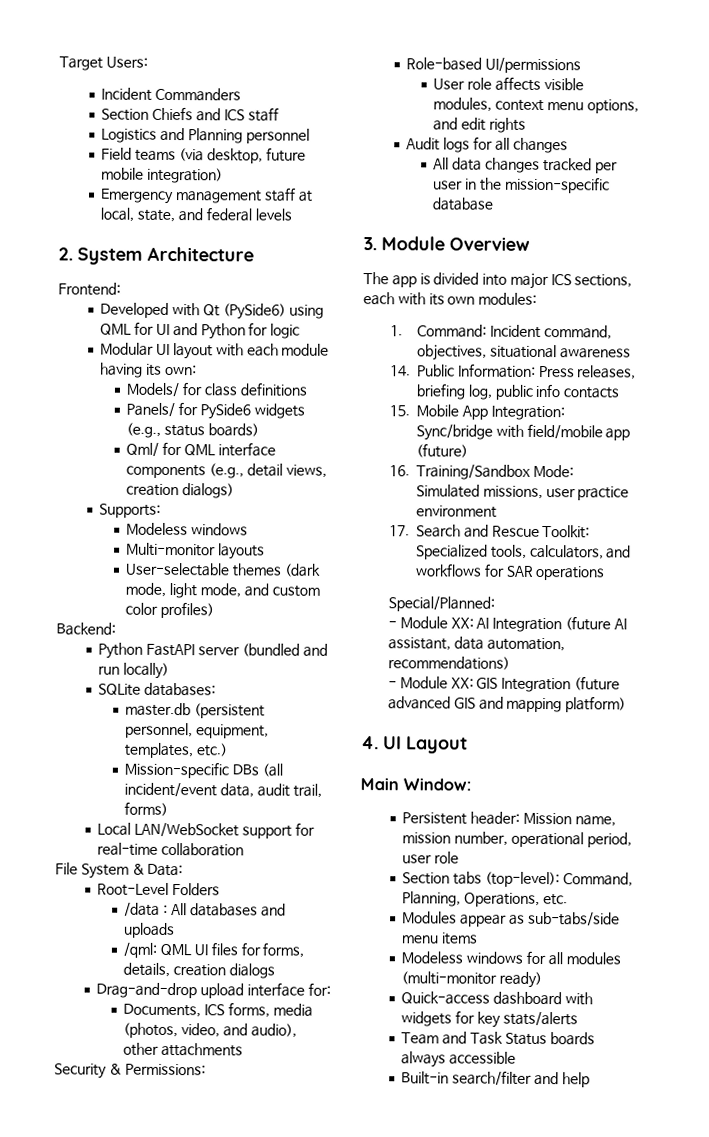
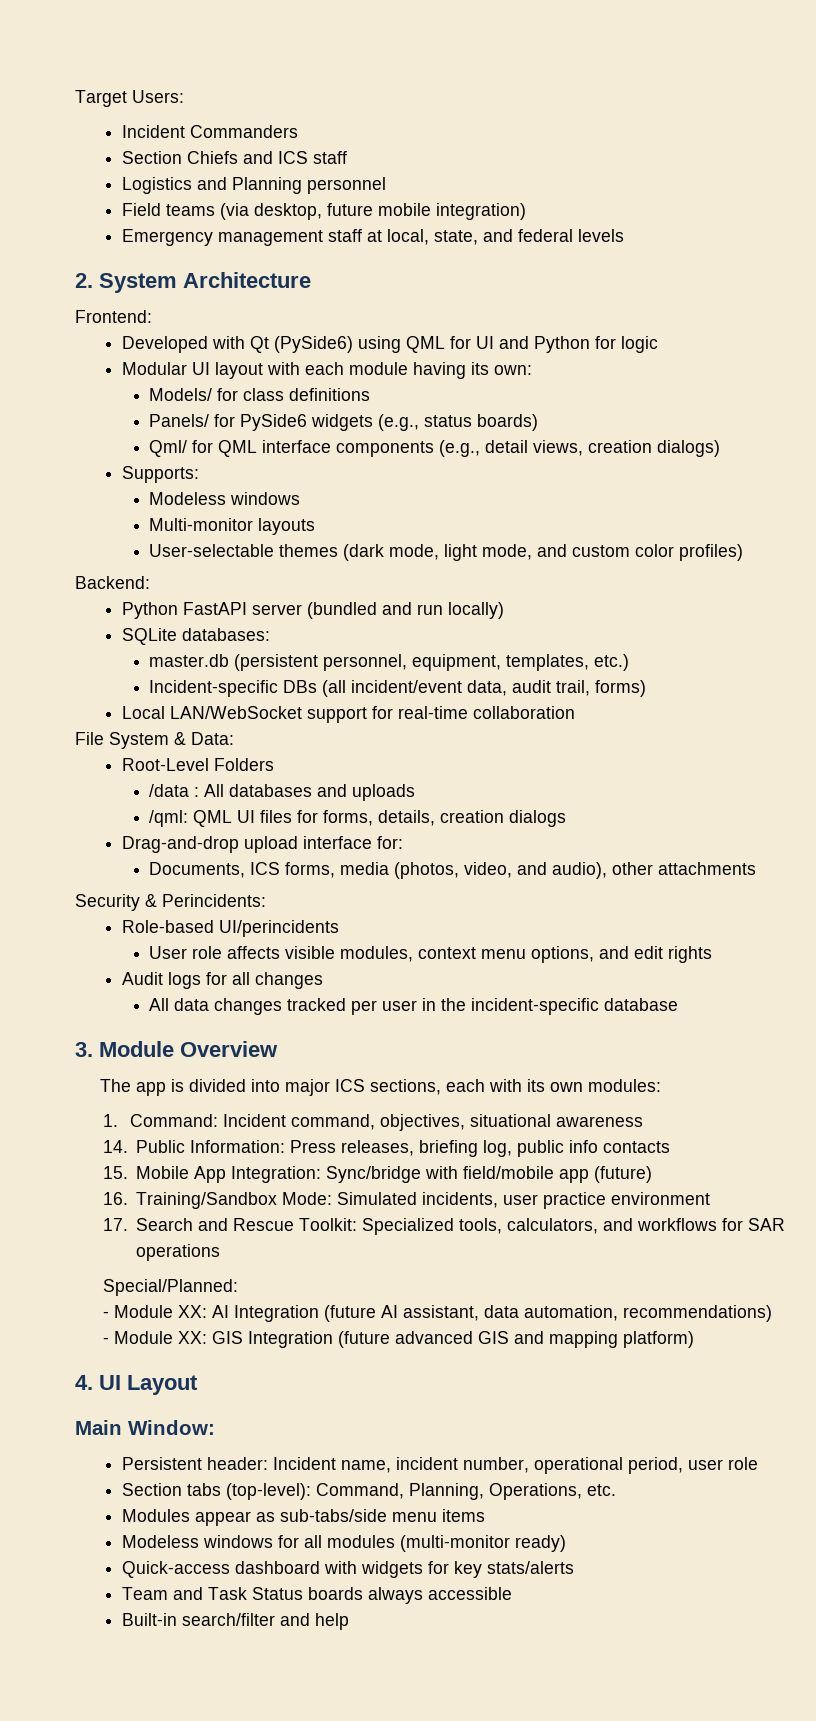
- Mission-specific DBs (all incident/event data, audit trail, forms)
+ Incident-specific DBs (all incident/event data, audit trail, forms)
- Security & Permissions:
+ Security & Perincidents:
- Role-based UI/permissions
+ Role-based UI/perincidents
- All data changes tracked per user in the mission-specific database
+ All data changes tracked per user in the incident-specific database
- 16. Training/Sandbox Mode: Simulated missions, user practice environment
+ 16. Training/Sandbox Mode: Simulated incidents, user practice environment
- Persistent header: Mission name, mission number, operational period, user role
+ Persistent header: Incident name, incident number, operational period, user role

